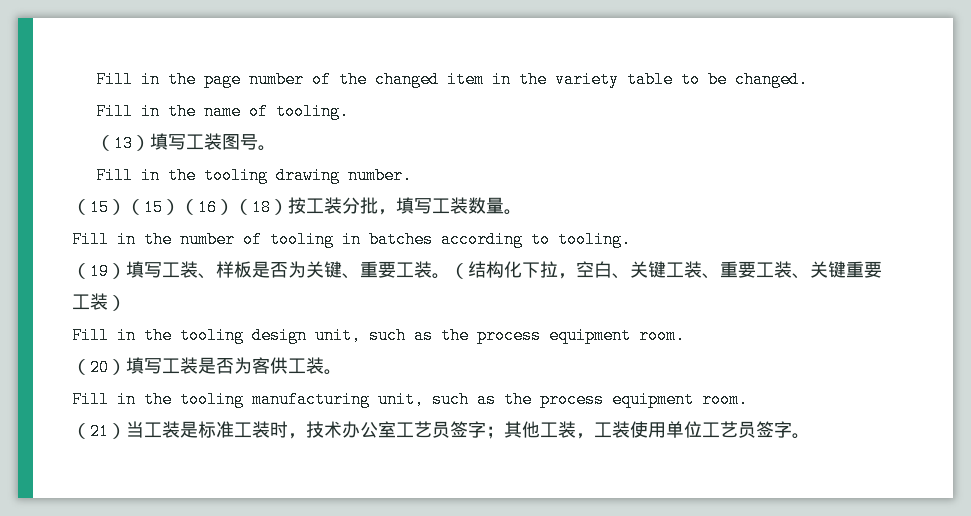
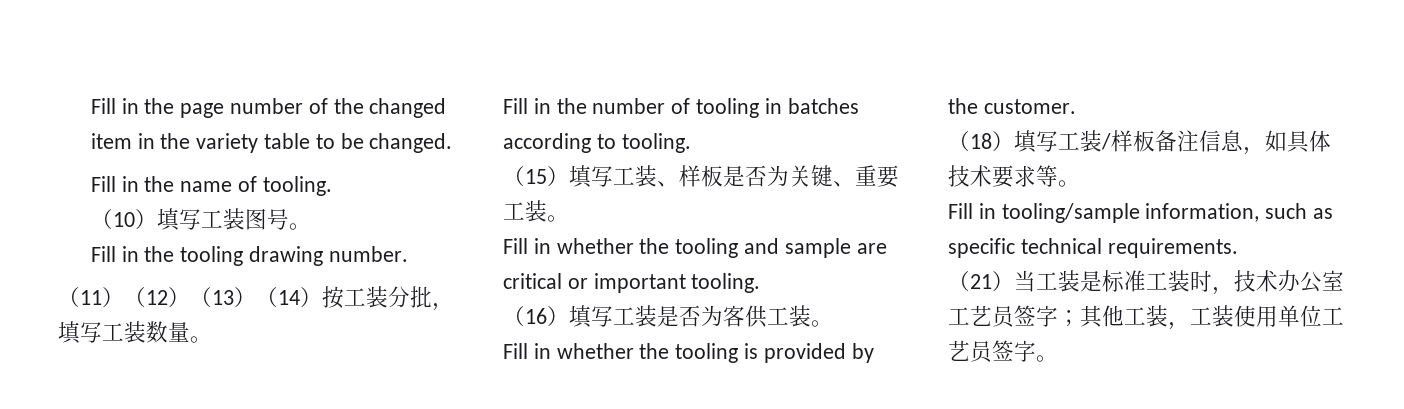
- （13）填写工装图号。
+ （10）填写工装图号。
- （15）（15）（16）（18）按工装分批，填写工装数量。
+ （11）（12）（13）（14）按工装分批，填写工装数量。
- （19）填写工装、样板是否为关键、重要工装。（结构化下拉，空白、关键工装、重要工装、关键重要工装）
- Fill in the tooling design unit, such as the process equipment room.
- （20）填写工装是否为客供工装。
+ （15）填写工装、样板是否为关键、重要工装。
+ Fill in whether the tooling and sample are critical or important tooling.
+ （16）填写工装是否为客供工装。
- Fill in the tooling manufacturing unit, such as the process equipment room.
+ Fill in whether the tooling is provided by the customer.
+ （18）填写工装/样板备注信息，如具体技术要求等。
+ Fill in tooling/sample information, such as specific technical requirements.

